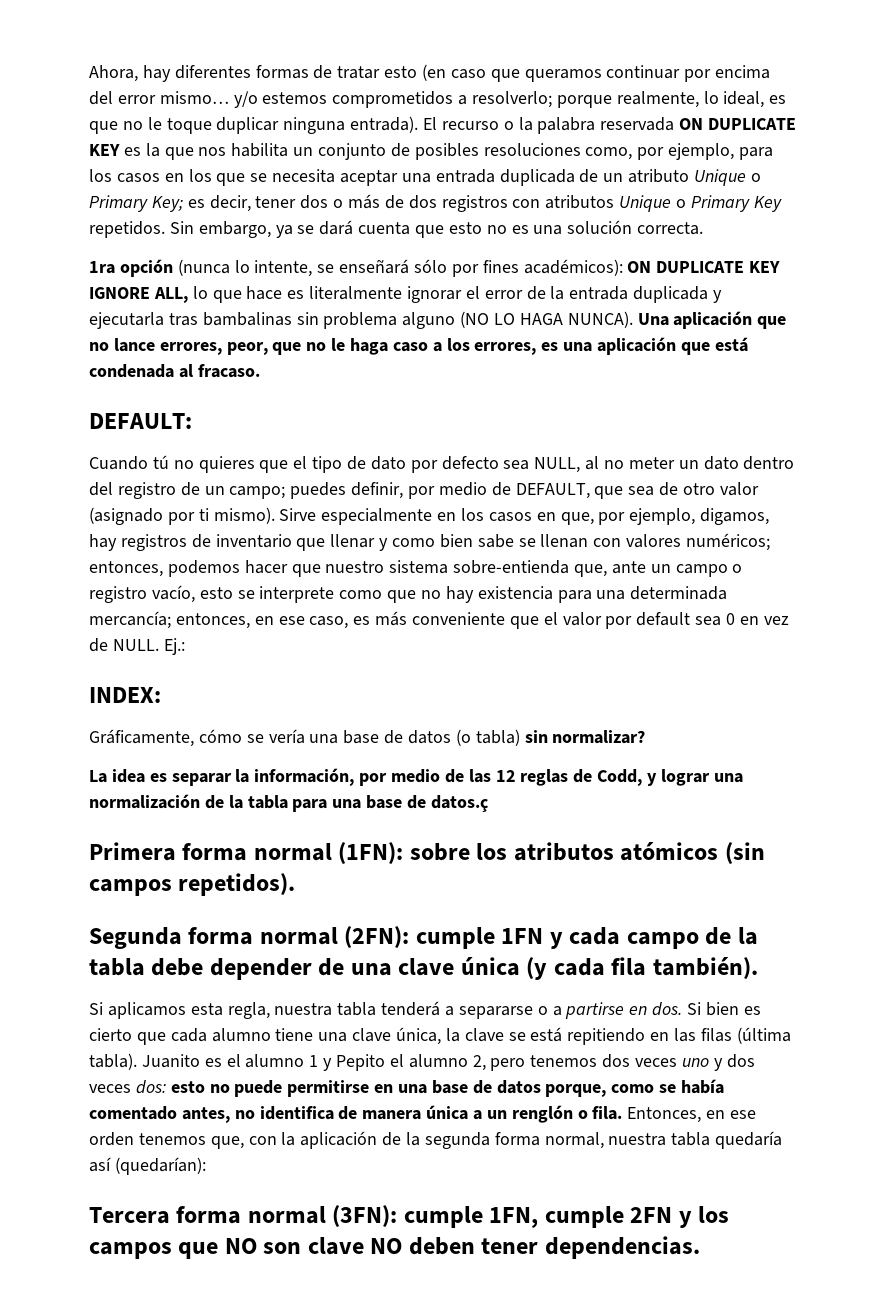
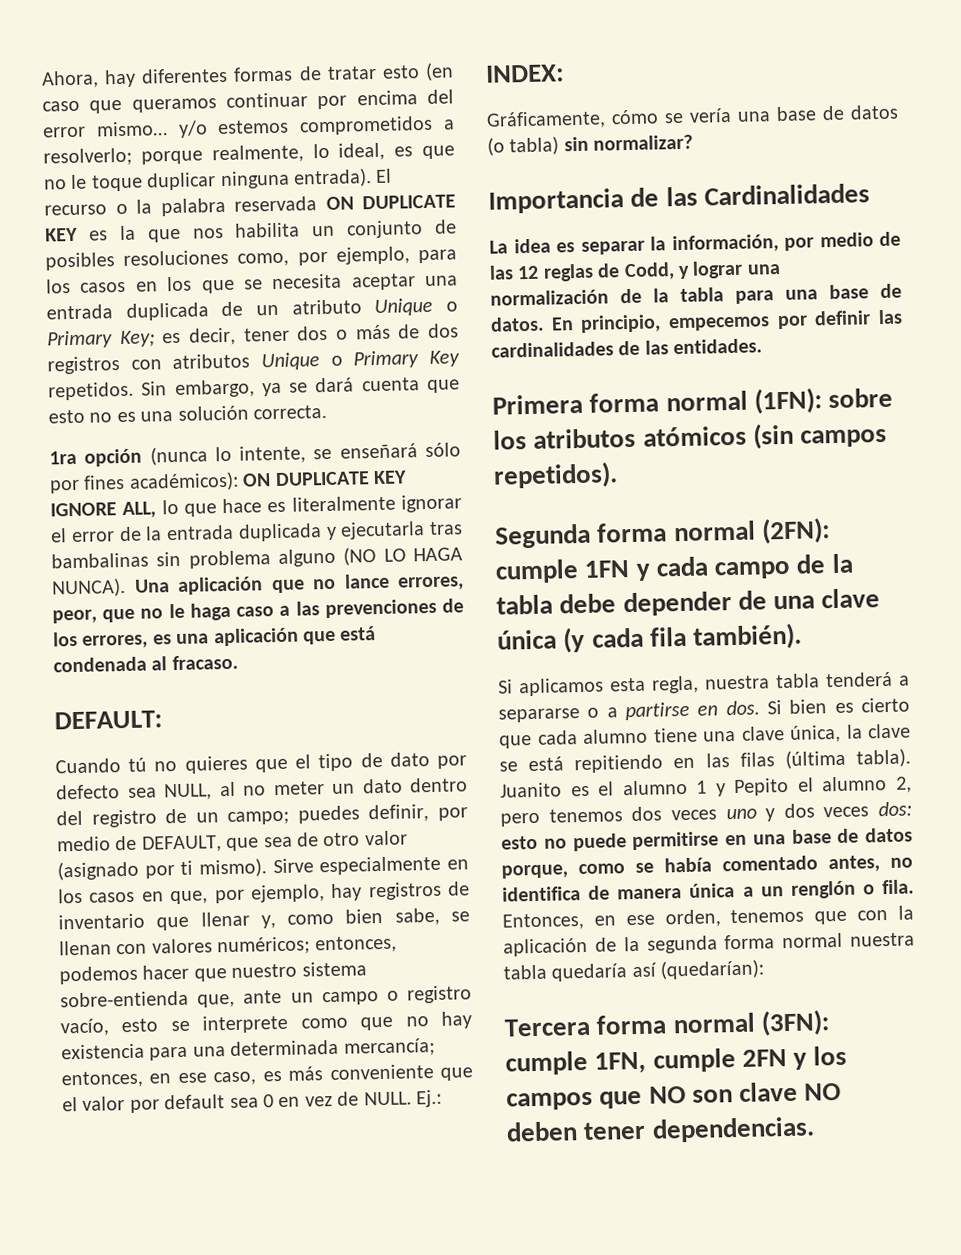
- Una aplicación que no lance errores, peor, que no le haga caso a los errores, es una aplicación que está condenada al fracaso.
+ Una aplicación que no lance errores, peor, que no le haga caso a las prevenciones de los errores, es una aplicación que está condenada al fracaso.
- Sirve especialmente en los casos en que, por ejemplo, digamos, hay registros de inventario que llenar y como bien sabe se llenan con valores numéricos;
+ Sirve especialmente en los casos en que, por ejemplo, hay registros de inventario que llenar y, como bien sabe, se llenan con valores numéricos;
+ Importancia de las Cardinalidades
- La idea es separar la información, por medio de las 12 reglas de Codd, y lograr una normalización de la tabla para una base de datos.ç
+ La idea es separar la información, por medio de las 12 reglas de Codd, y lograr una normalización de la tabla para una base de datos. En principio, empecemos por definir las cardinalidades de las entidades.
- Entonces, en ese orden tenemos que, con la aplicación de la segunda forma normal, nuestra tabla quedaría así (quedarían):
+ Entonces, en ese orden, tenemos que con la aplicación de la segunda forma normal nuestra tabla quedaría así (quedarían):

